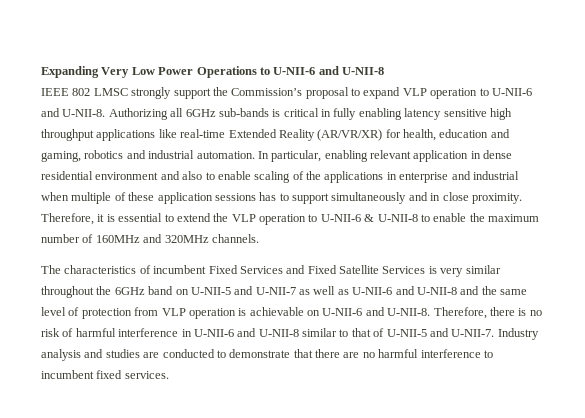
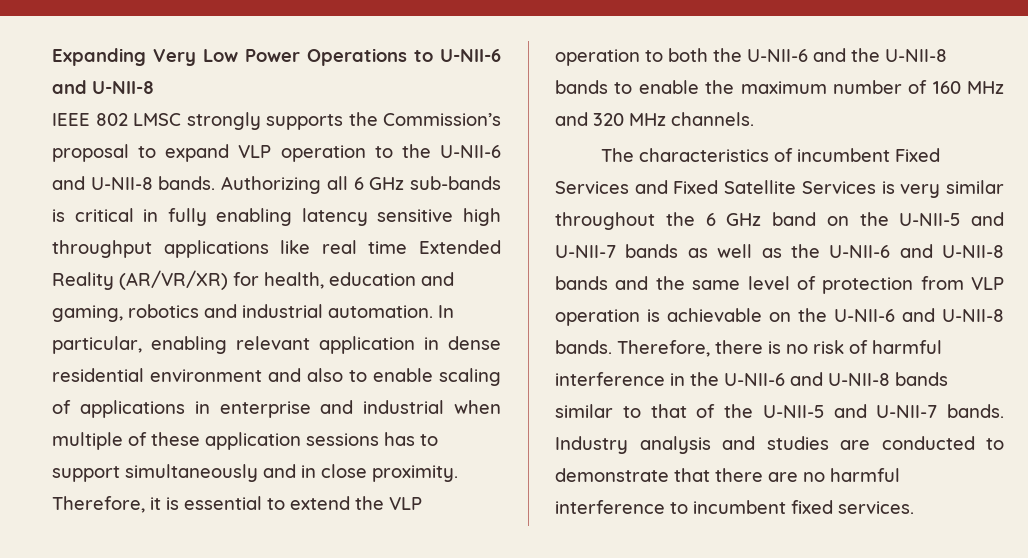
- IEEE 802 LMSC strongly support the Commission’s proposal to expand VLP operation to U-NII-6 and U-NII-8. Authorizing all 6GHz sub-bands is critical in fully enabling latency sensitive high throughput applications like real-time Extended Reality (AR/VR/XR) for health, education and gaming, robotics and industrial automation.
+ IEEE 802 LMSC strongly supports the Commission’s proposal to expand VLP operation to the U-NII-6 and U-NII-8 bands. Authorizing all 6 GHz sub-bands is critical in fully enabling latency sensitive high throughput applications like real time Extended Reality (AR/VR/XR) for health, education and gaming, robotics and industrial automation.
- In particular, enabling relevant application in dense residential environment and also to enable scaling of the applications in enterprise and industrial when multiple of these application sessions has to support simultaneously and in close proximity.
+ In particular, enabling relevant application in dense residential environment and also to enable scaling of applications in enterprise and industrial when multiple of these application sessions has to support simultaneously and in close proximity.
- Therefore, it is essential to extend the VLP operation to U-NII-6 & U-NII-8 to enable the maximum number of 160MHz and 320MHz channels.
+ Therefore, it is essential to extend the VLP operation to both the U-NII-6 and the U-NII-8 bands to enable the maximum number of 160 MHz and 320 MHz channels.
- The characteristics of incumbent Fixed Services and Fixed Satellite Services is very similar throughout the 6GHz band on U-NII-5 and U-NII-7 as well as U-NII-6 and U-NII-8 and the same level of protection from VLP operation is achievable on U-NII-6 and U-NII-8.
+ The characteristics of incumbent Fixed Services and Fixed Satellite Services is very similar throughout the 6 GHz band on the U-NII-5 and U-NII-7 bands as well as the U-NII-6 and U-NII-8 bands and the same level of protection from VLP operation is achievable on the U-NII-6 and U-NII-8 bands.
- Therefore, there is no risk of harmful interference in U-NII-6 and U-NII-8 similar to that of U-NII-5 and U-NII-7.
+ Therefore, there is no risk of harmful interference in the U-NII-6 and U-NII-8 bands similar to that of the U-NII-5 and U-NII-7 bands.

